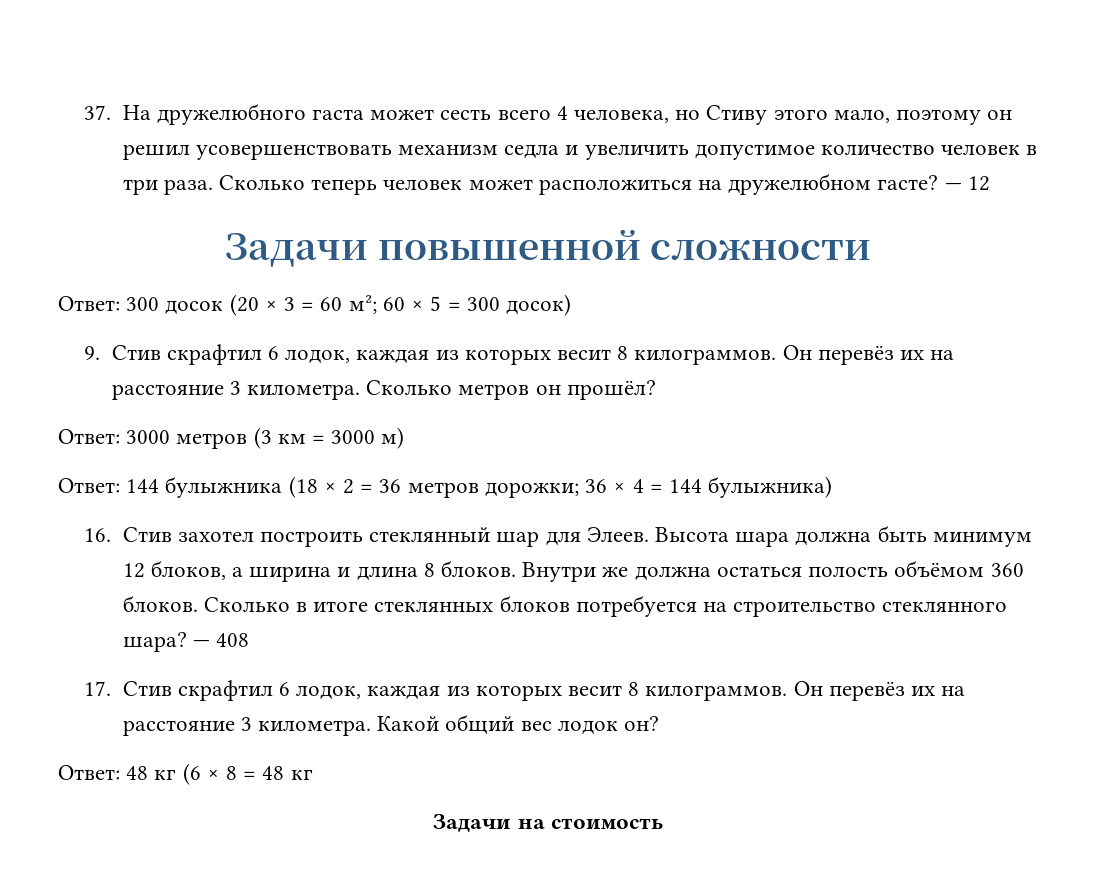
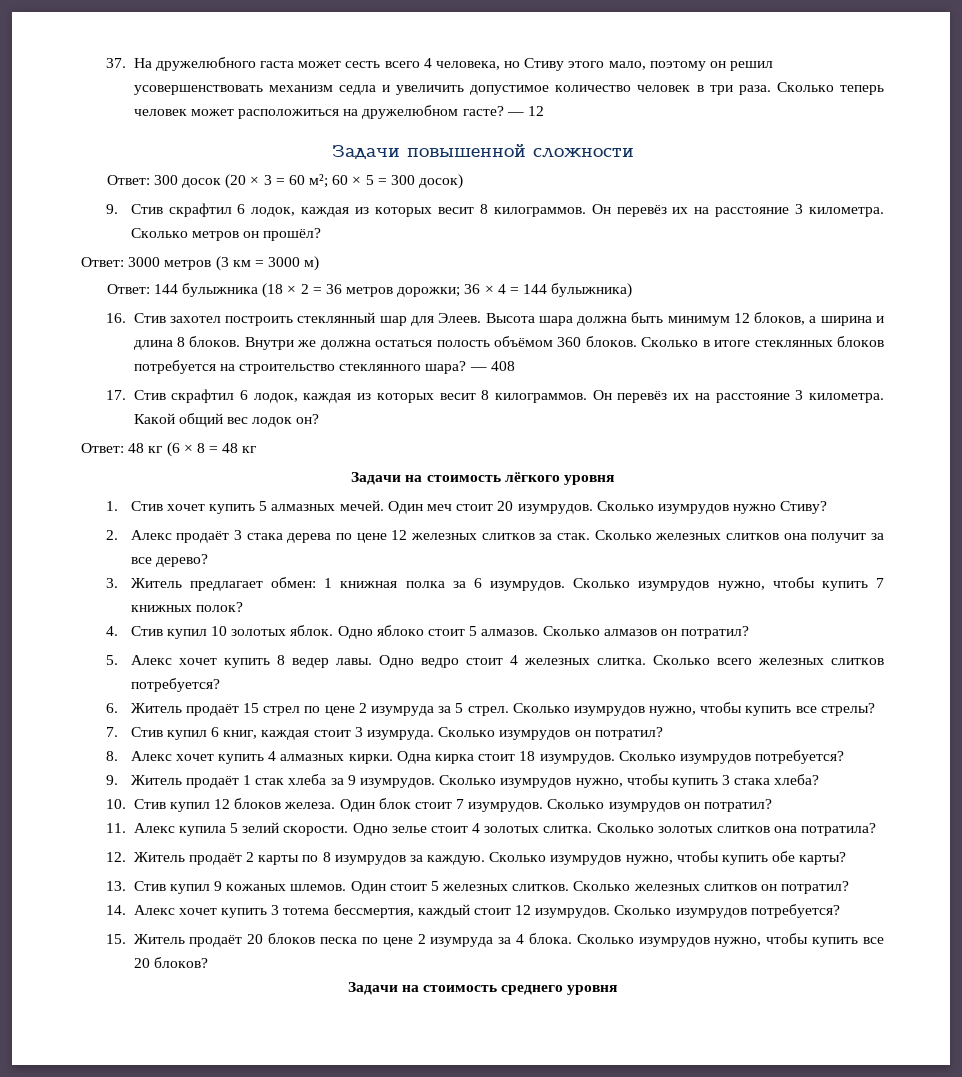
- Задачи на стоимость
+ Задачи на стоимость лёгкого уровня
+ 1. Стив хочет купить 5 алмазных мечей. Один меч стоит 20 изумрудов. Сколько изумрудов нужно Стиву?
+ 2. Алекс продаёт 3 стака дерева по цене 12 железных слитков за стак. Сколько железных слитков она получит за все дерево?
+ 3. Житель предлагает обмен: 1 книжная полка за 6 изумрудов. Сколько изумрудов нужно, чтобы купить 7 книжных полок?
+ 4. Стив купил 10 золотых яблок. Одно яблоко стоит 5 алмазов. Сколько алмазов он потратил?
+ 5. Алекс хочет купить 8 ведер лавы. Одно ведро стоит 4 железных слитка. Сколько всего железных слитков потребуется?
+ 6. Житель продаёт 15 стрел по цене 2 изумруда за 5 стрел. Сколько изумрудов нужно, чтобы купить все стрелы?
+ 7. Стив купил 6 книг, каждая стоит 3 изумруда. Сколько изумрудов он потратил?
+ 8. Алекс хочет купить 4 алмазных кирки. Одна кирка стоит 18 изумрудов. Сколько изумрудов потребуется?
+ 9. Житель продаёт 1 стак хлеба за 9 изумрудов. Сколько изумрудов нужно, чтобы купить 3 стака хлеба?
+ 10. Стив купил 12 блоков железа. Один блок стоит 7 изумрудов. Сколько изумрудов он потратил?
+ 11. Алекс купила 5 зелий скорости. Одно зелье стоит 4 золотых слитка. Сколько золотых слитков она потратила?
+ 12. Житель продаёт 2 карты по 8 изумрудов за каждую. Сколько изумрудов нужно, чтобы купить обе карты?
+ 13. Стив купил 9 кожаных шлемов. Один стоит 5 железных слитков. Сколько железных слитков он потратил?
+ 14. Алекс хочет купить 3 тотема бессмертия, каждый стоит 12 изумрудов. Сколько изумрудов потребуется?
+ 15. Житель продаёт 20 блоков песка по цене 2 изумруда за 4 блока. Сколько изумрудов нужно, чтобы купить все 20 блоков?
+ Задачи на стоимость среднего уровня

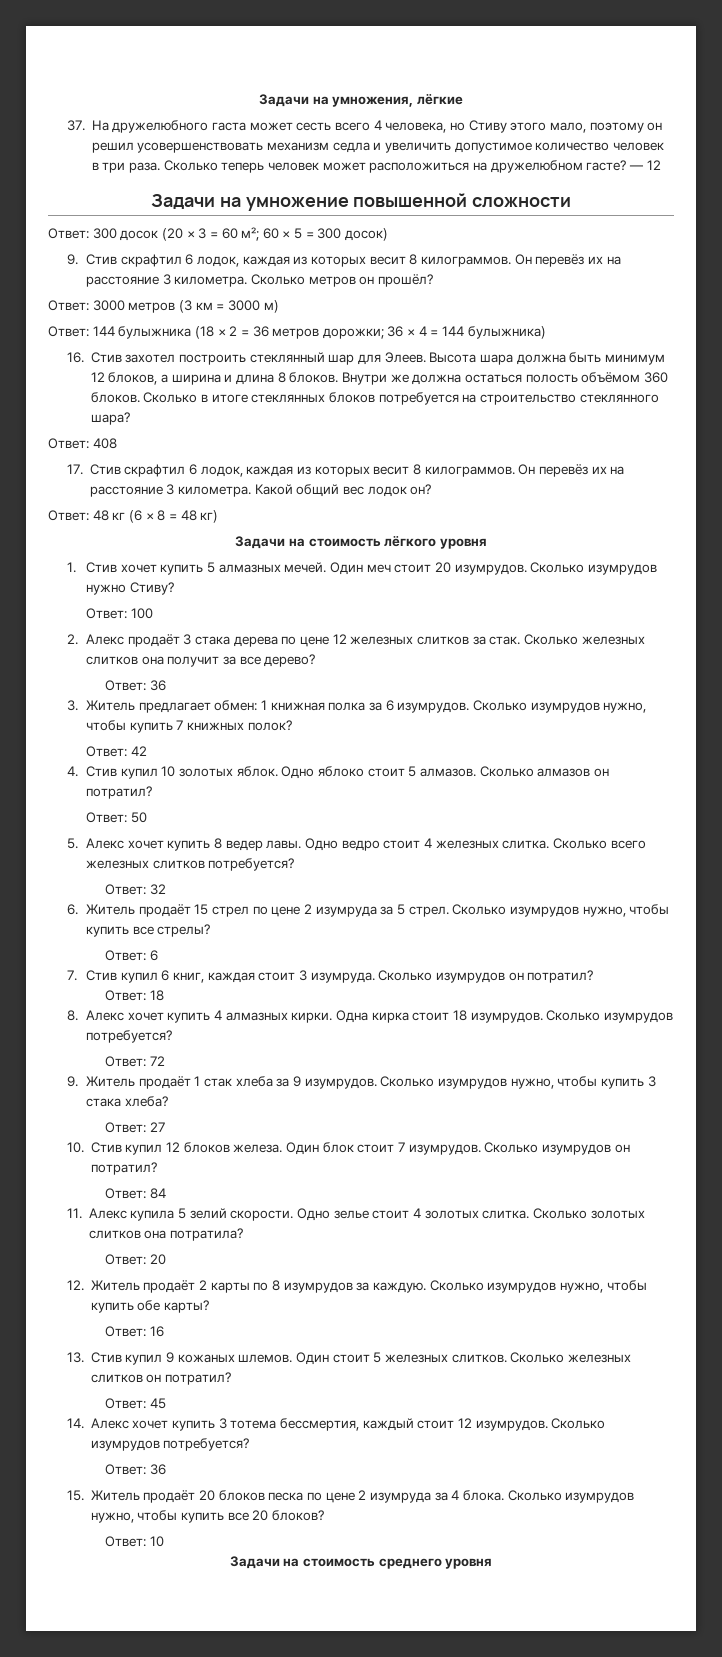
+ Задачи на умножения, лёгкие
- Задачи повышенной сложности
+ Задачи на умножение повышенной сложности
- Сколько в итоге стеклянных блоков потребуется на строительство стеклянного шара? — 408
+ Сколько в итоге стеклянных блоков потребуется на строительство стеклянного шара?
+ Ответ: 408
- Ответ: 48 кг (6 × 8 = 48 кг
+ Ответ: 48 кг (6 × 8 = 48 кг)
+ Ответ: 100
  Сколько железных слитков она получит за все дерево?
+ Ответ: 36
+ Ответ: 42
+ Ответ: 50
+ Ответ: 32
+ Ответ: 6
+ Ответ: 18
+ Ответ: 72
+ Ответ: 27
+ Ответ: 84
+ Ответ: 20
+ Ответ: 16
+ Ответ: 45
  14. Алекс хочет купить 3 тотема бессмертия, каждый стоит 12 изумрудов. Сколько изумрудов потребуется?
+ Ответ: 36
+ Ответ: 10

